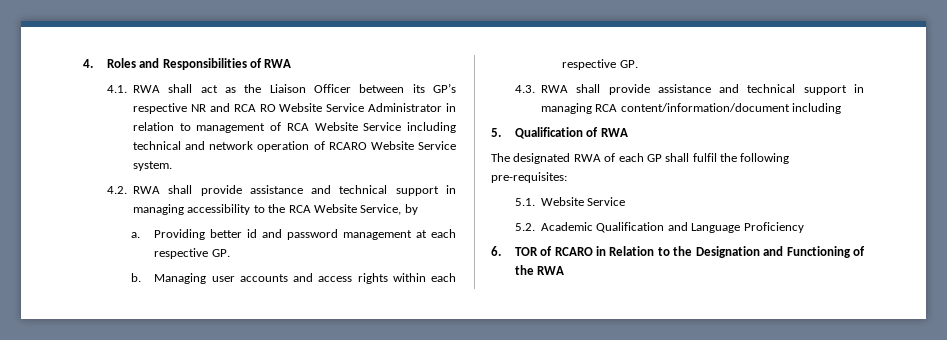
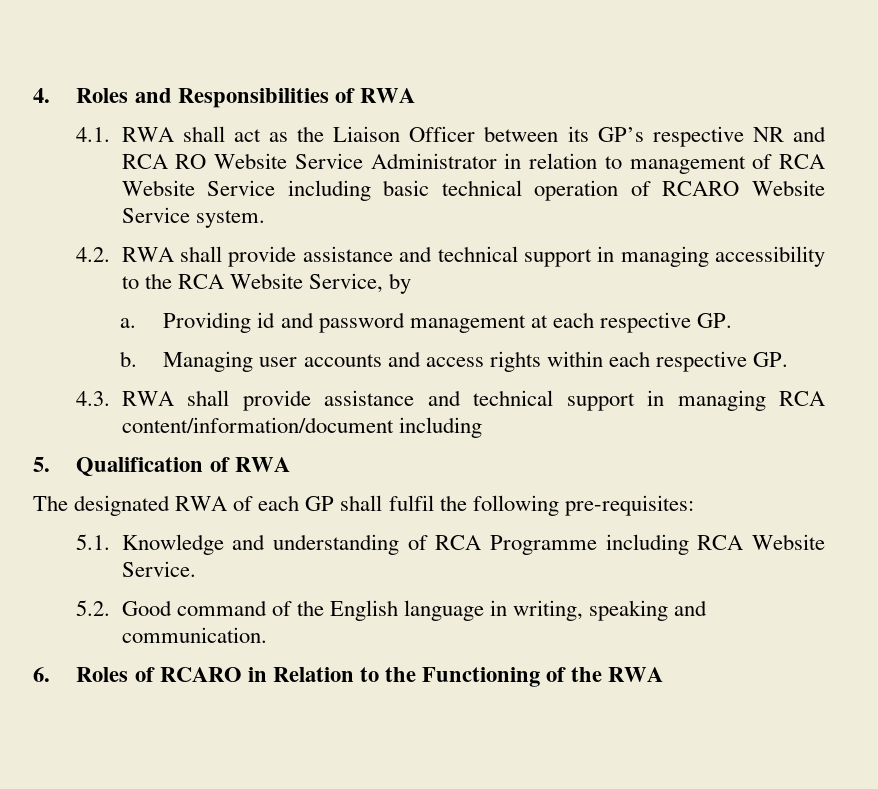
- 4.1. RWA shall act as the Liaison Officer between its GP’s respective NR and RCA RO Website Service Administrator in relation to management of RCA Website Service including technical and network operation of RCARO Website Service system.
+ 4.1. RWA shall act as the Liaison Officer between its GP’s respective NR and RCA RO Website Service Administrator in relation to management of RCA Website Service including basic technical operation of RCARO Website Service system.
- Providing better id and password management at each respective GP.
+ Providing id and password management at each respective GP.
- 5.1. Website Service
- 5.2. Academic Qualification and Language Proficiency
+ 5.1. Knowledge and understanding of RCA Programme including RCA Website Service.
+ 5.2. Good command of the English language in writing, speaking and communication.
- 6. TOR of RCARO in Relation to the Designation and Functioning of the RWA
+ 6. Roles of RCARO in Relation to the Functioning of the RWA

